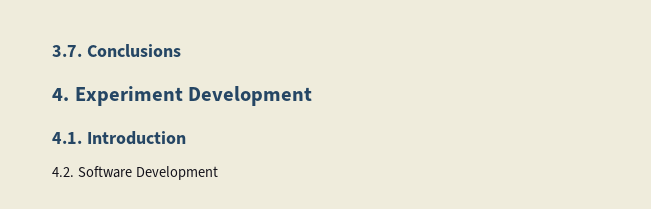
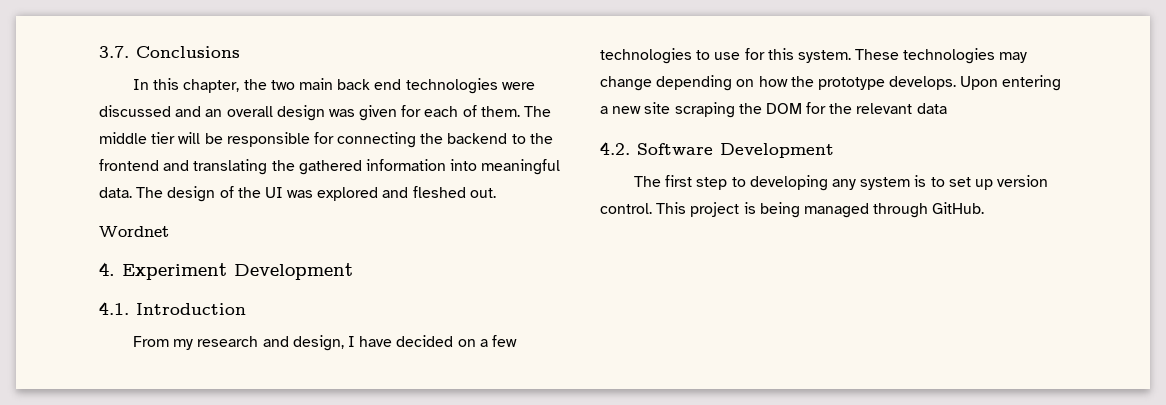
+ In this chapter, the two main back end technologies were discussed and an overall design was given for each of them. The middle tier will be responsible for connecting the backend to the frontend and translating the gathered information into meaningful data. The design of the UI was explored and fleshed out.
+ Wordnet
+ From my research and design, I have decided on a few technologies to use for this system. These technologies may change depending on how the prototype develops. Upon entering a new site scraping the DOM for the relevant data
  4.2. Software Development
+ The first step to developing any system is to set up version control. This project is being managed through GitHub.

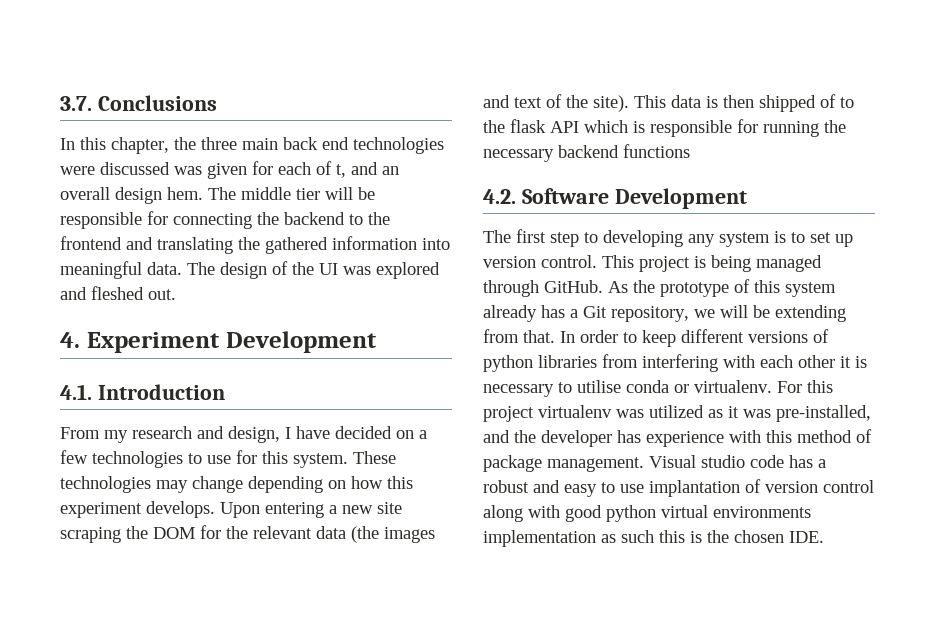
- In this chapter, the two main back end technologies were discussed and an overall design was given for each of them.
+ In this chapter, the three main back end technologies were discussed was given for each of t, and an overall design hem.
- Wordnet
- These technologies may change depending on how the prototype develops.
+ These technologies may change depending on how this experiment develops.
- Upon entering a new site scraping the DOM for the relevant data
+ Upon entering a new site scraping the DOM for the relevant data (the images and text of the site). This data is then shipped of to the flask API which is responsible for running the necessary backend functions
+ As the prototype of this system already has a Git repository, we will be extending from that. In order to keep different versions of python libraries from interfering with each other it is necessary to utilise conda or virtualenv. For this project virtualenv was utilized as it was pre-installed, and the developer has experience with this method of package management. Visual studio code has a robust and easy to use implantation of version control along with good python virtual environments implementation as such this is the chosen IDE.

